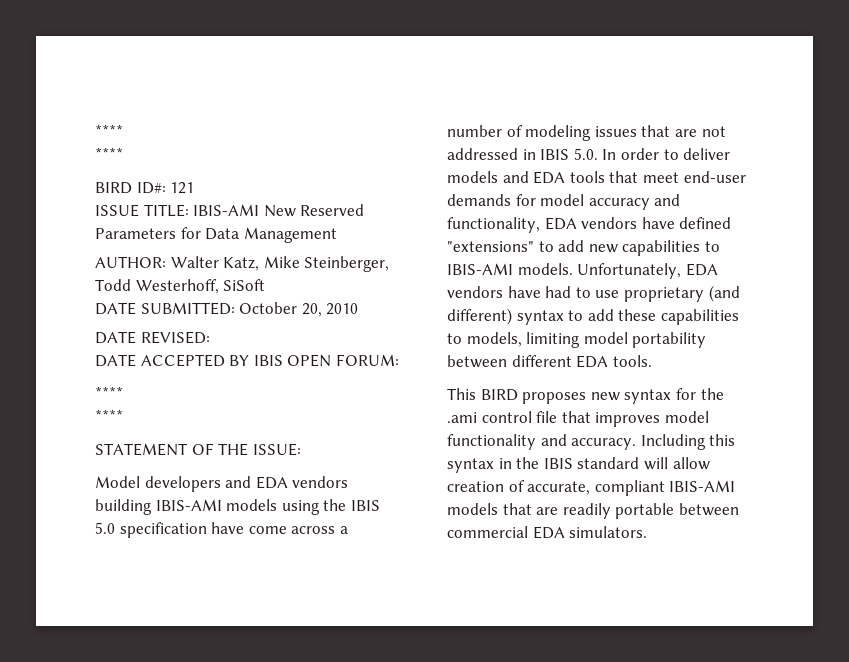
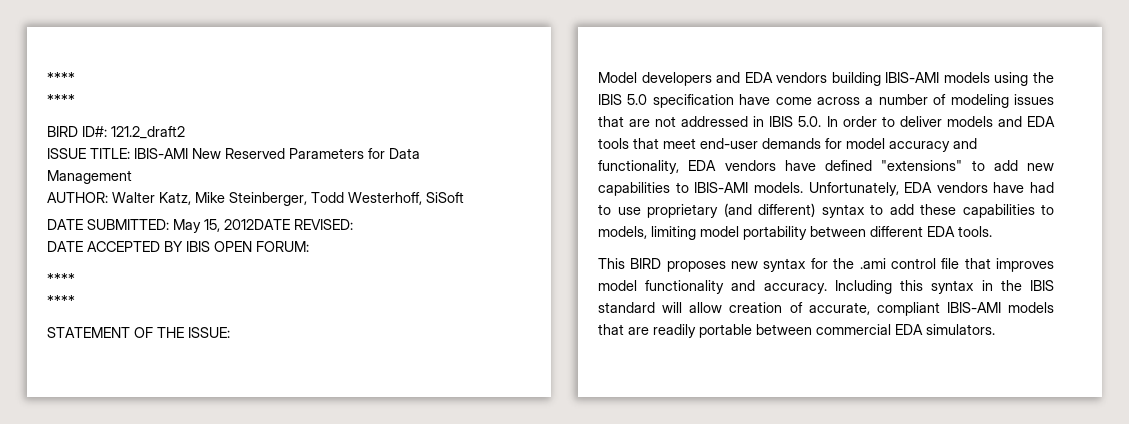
- BIRD ID#: 121
+ BIRD ID#: 121.2_draft2
- DATE SUBMITTED: October 20, 2010
- DATE REVISED:
+ DATE SUBMITTED: May 15, 2012DATE REVISED:

